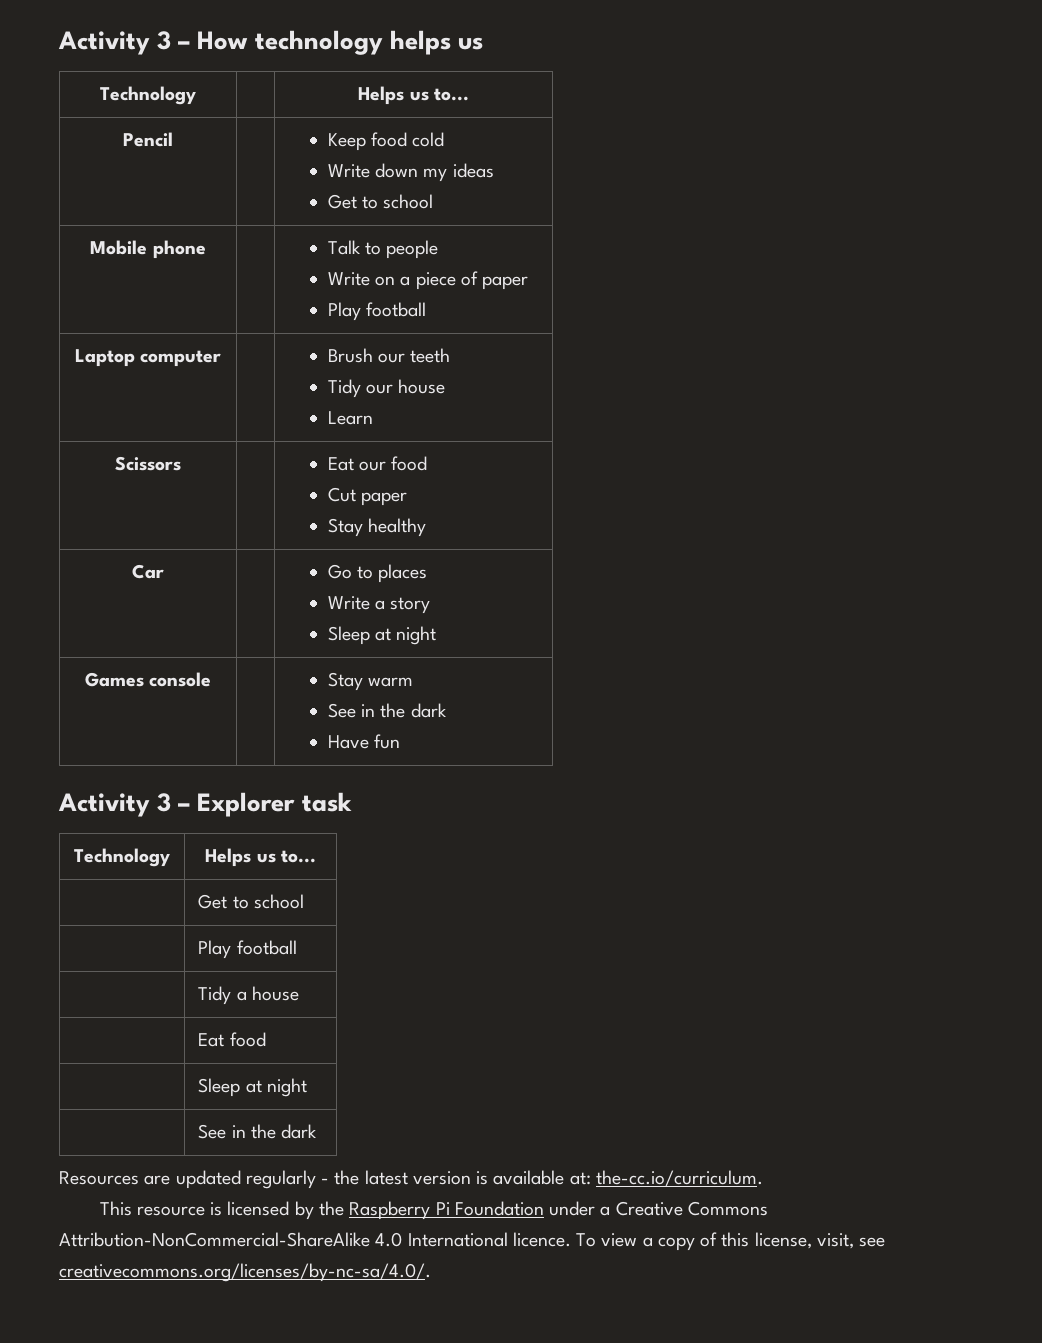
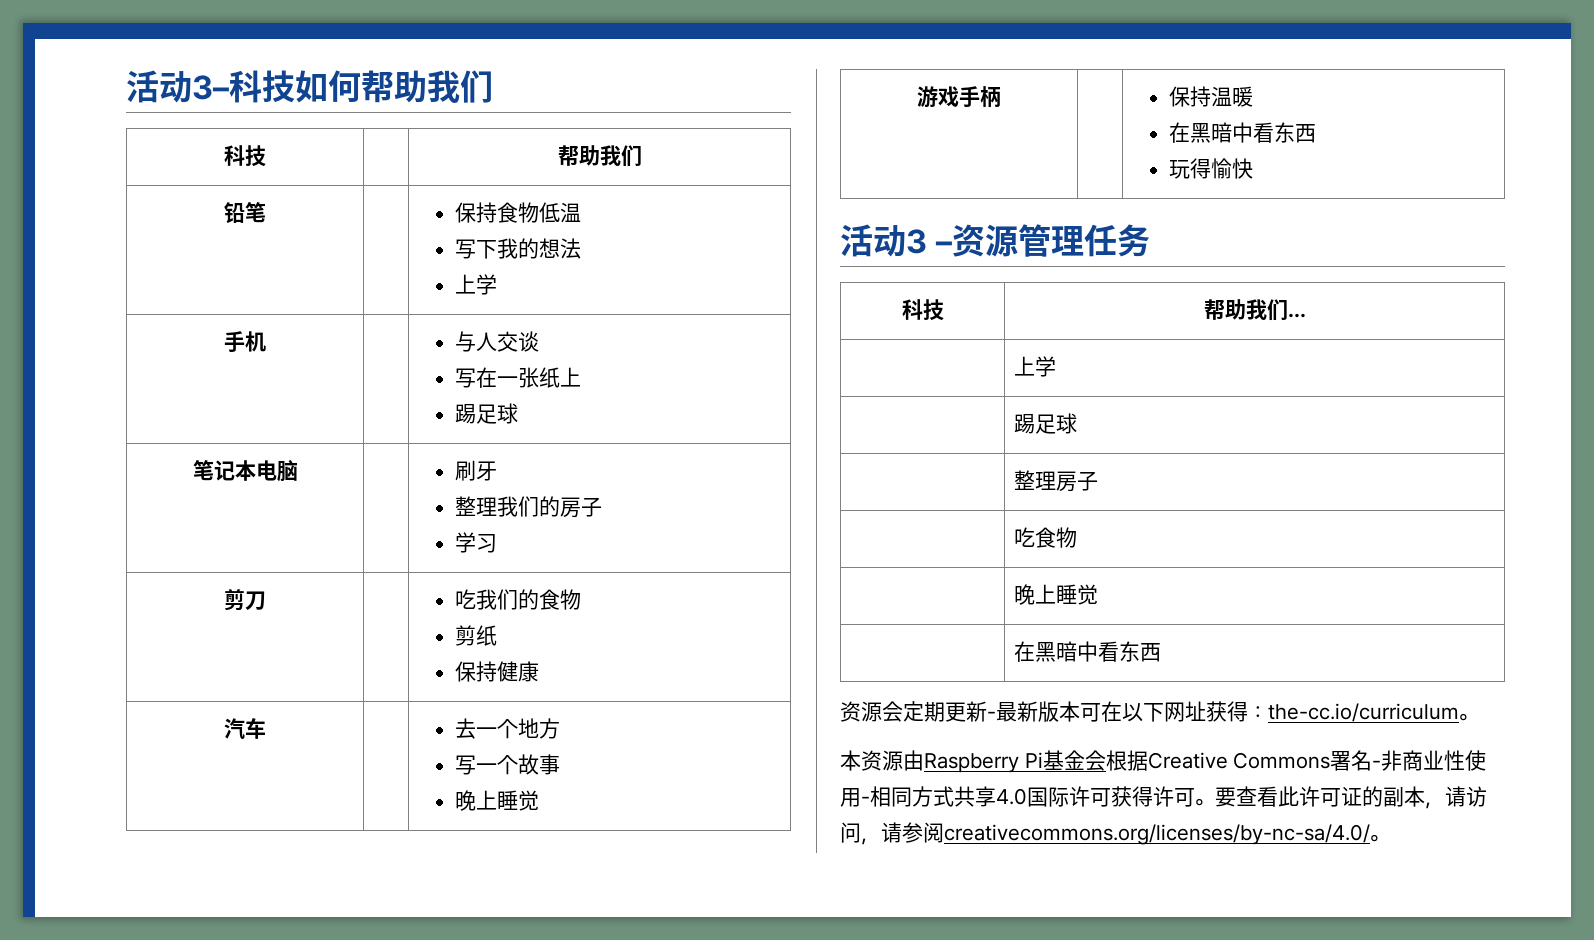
- Activity 3 – How technology helps us
- Technology | | Helps us to...
- Pencil | | Keep food cold
- Write down my ideas
- Get to school
- Mobile phone | | Talk to people
- Write on a piece of paper
- Play football
- Laptop computer | | Brush our teeth
- Tidy our house
- Learn
- Scissors | | Eat our food
- Cut paper
- Stay healthy
- Car | | Go to places
- Write a story
- Sleep at night
- Games console | | Stay warm
- See in the dark
- Have fun
- Activity 3 – Explorer task
- Technology | Helps us to...
- | Get to school
- | Play football
- | Tidy a house
- | Eat food
- | Sleep at night
- | See in the dark
- Resources are updated regularly - the latest version is available at: the-cc.io/curriculum.
- This resource is licensed by the Raspberry Pi Foundation under a Creative Commons Attribution-NonCommercial-ShareAlike 4.0 International licence. To view a copy of this license, visit, see creativecommons.org/licenses/by-nc-sa/4.0/.
+ 活动3–科技如何帮助我们
+ 科技 | | 帮助我们
+ 铅笔 | | 保持食物低温
+ 写下我的想法
+ 上学
+ 手机 | | 与人交谈
+ 写在一张纸上
+ 踢足球
+ 笔记本电脑 | | 刷牙
+ 整理我们的房子
+ 学习
+ 剪刀 | | 吃我们的食物
+ 剪纸
+ 保持健康
+ 汽车 | | 去一个地方
+ 写一个故事
+ 晚上睡觉
+ 游戏手柄 | | 保持温暖
+ 在黑暗中看东西
+ 玩得愉快
+ 活动3 –资源管理任务
+ 科技 | 帮助我们...
+ | 上学
+ | 踢足球
+ | 整理房子
+ | 吃食物
+ | 晚上睡觉
+ | 在黑暗中看东西
+ 资源会定期更新-最新版本可在以下网址获得：the-cc.io/curriculum。
+ 本资源由Raspberry Pi基金会根据Creative Commons署名-非商业性使用-相同方式共享4.0国际许可获得许可。要查看此许可证的副本，请访问，请参阅creativecommons.org/licenses/by-nc-sa/4.0/。

